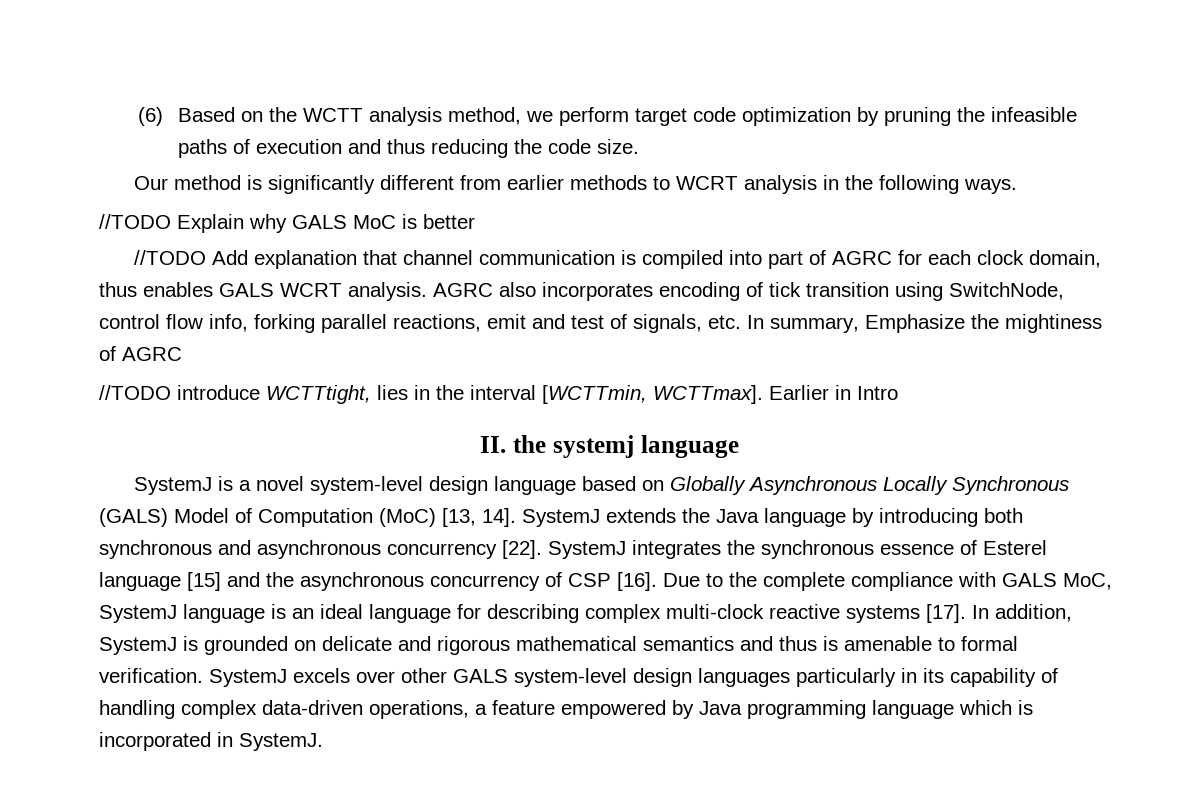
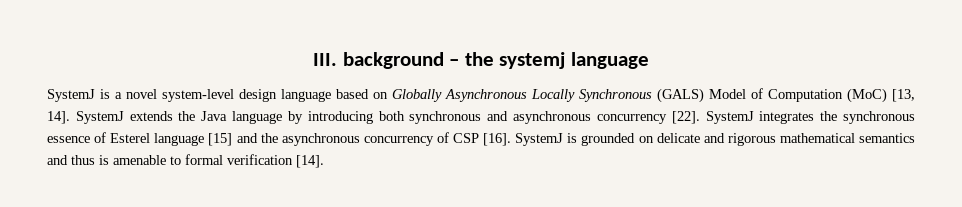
- (6) Based on the WCTT analysis method, we perform target code optimization by pruning the infeasible paths of execution and thus reducing the code size.
- Our method is significantly different from earlier methods to WCRT analysis in the following ways.
- //TODO Explain why GALS MoC is better
- //TODO Add explanation that channel communication is compiled into part of AGRC for each clock domain, thus enables GALS WCRT analysis. AGRC also incorporates encoding of tick transition using SwitchNode, control flow info, forking parallel reactions, emit and test of signals, etc. In summary, Emphasize the mightiness of AGRC
- //TODO introduce WCTTtight, lies in the interval [WCTTmin, WCTTmax]. Earlier in Intro
- II. the systemj language
+ III. background – the systemj language
- Due to the complete compliance with GALS MoC, SystemJ language is an ideal language for describing complex multi-clock reactive systems [17]. In addition, SystemJ is grounded on delicate and rigorous mathematical semantics and thus is amenable to formal verification. SystemJ excels over other GALS system-level design languages particularly in its capability of handling complex data-driven operations, a feature empowered by Java programming language which is incorporated in SystemJ.
+ SystemJ is grounded on delicate and rigorous mathematical semantics and thus is amenable to formal verification [14].

